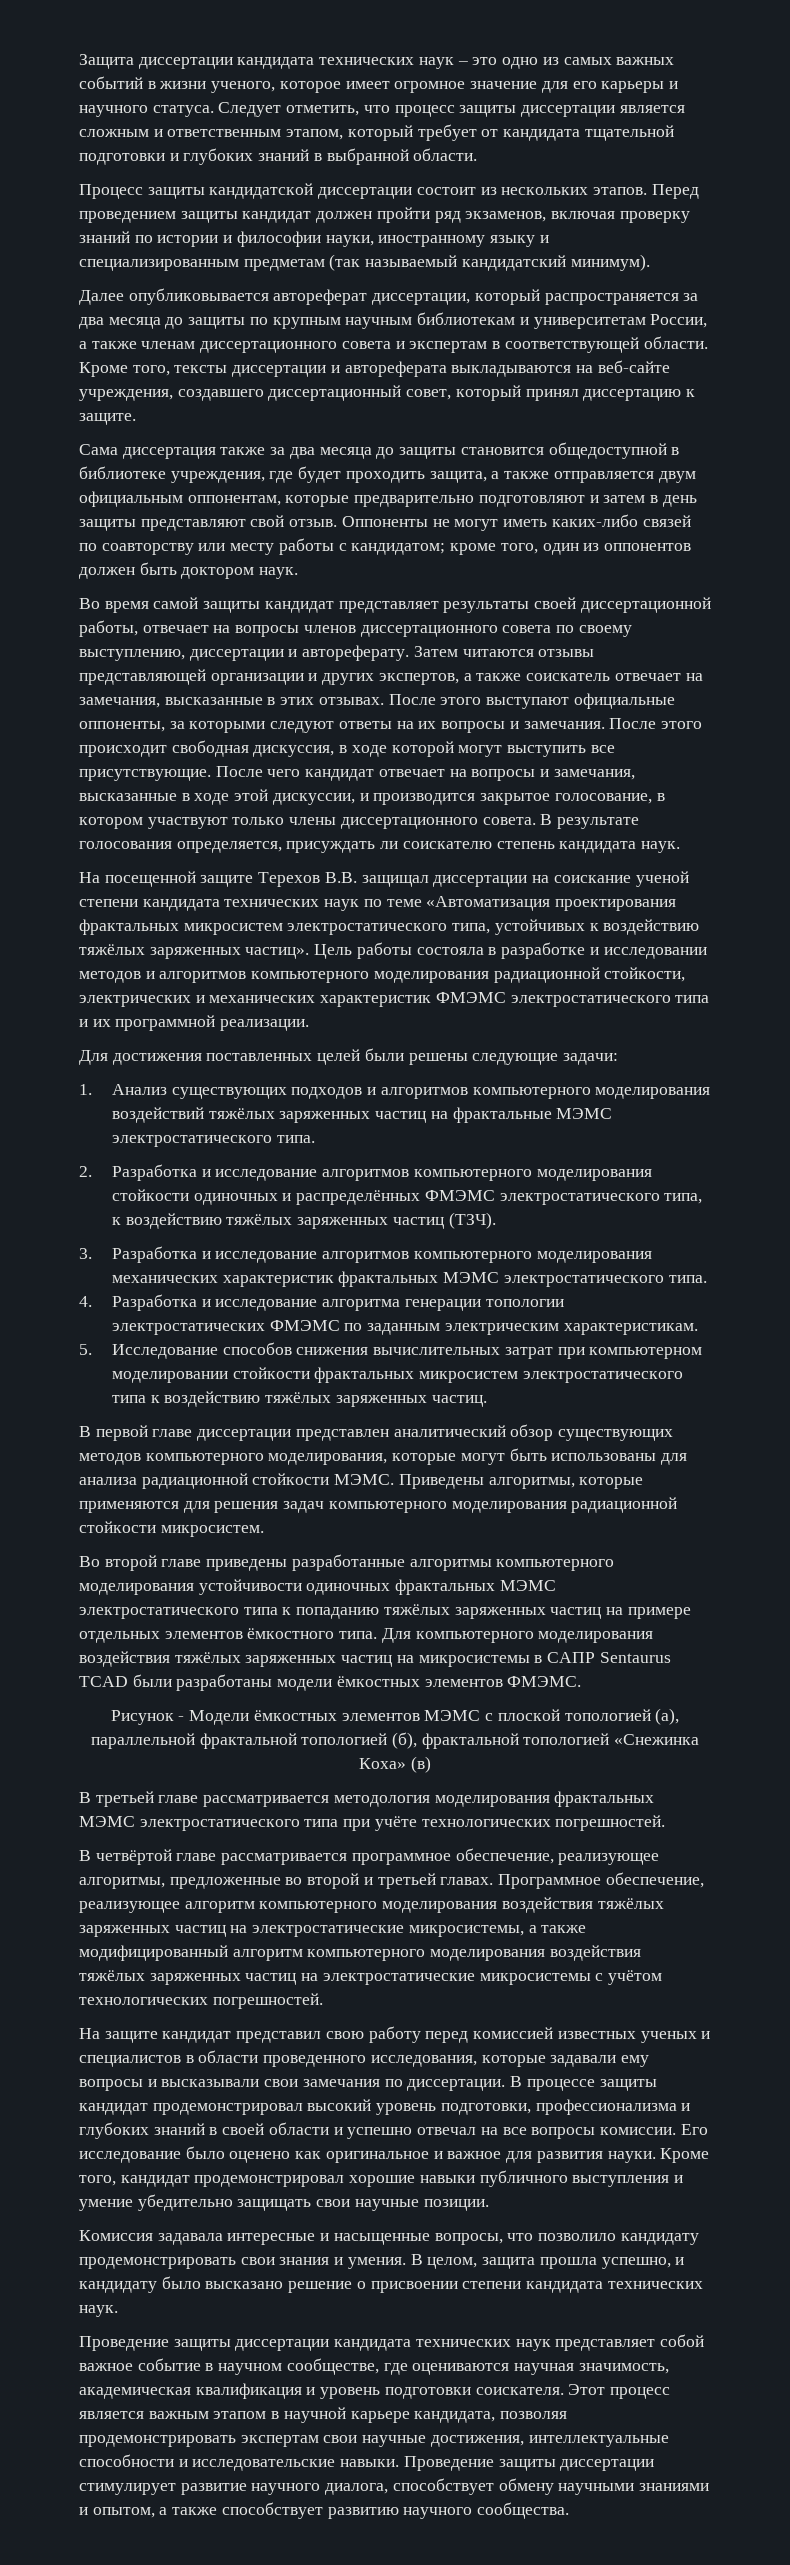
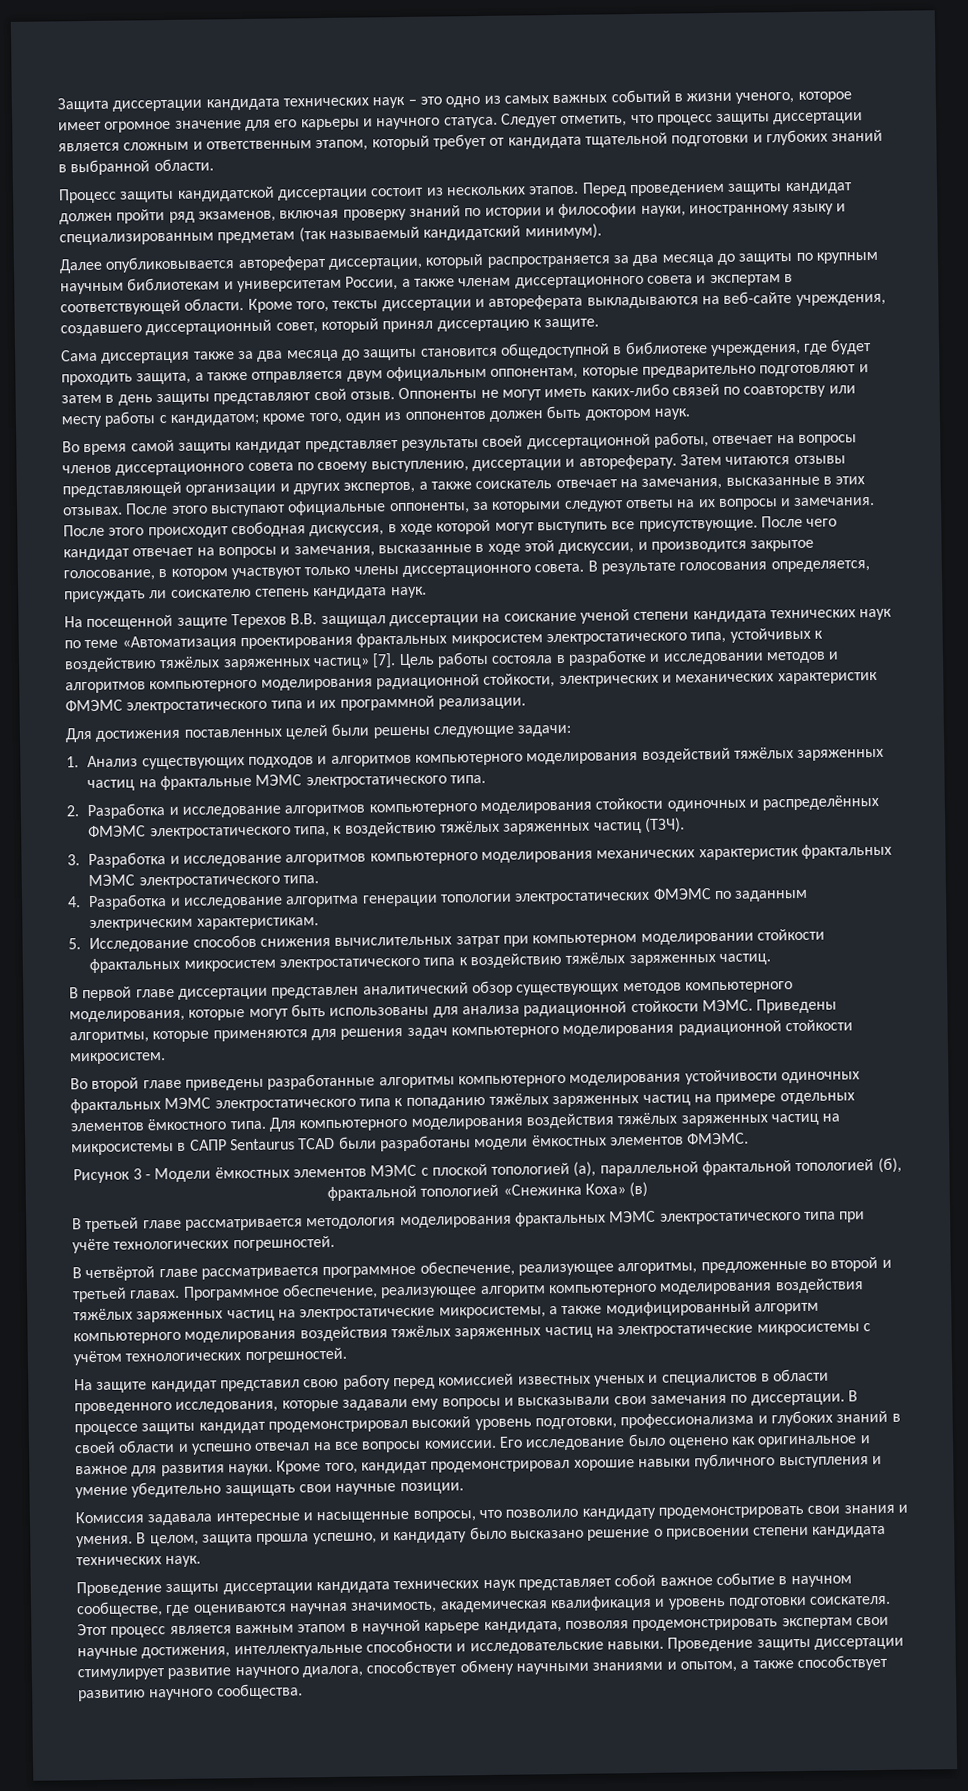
- На посещенной защите Терехов В.В. защищал диссертации на соискание ученой степени кандидата технических наук по теме «Автоматизация проектирования фрактальных микросистем электростатического типа, устойчивых к воздействию тяжёлых заряженных частиц».
+ На посещенной защите Терехов В.В. защищал диссертации на соискание ученой степени кандидата технических наук по теме «Автоматизация проектирования фрактальных микросистем электростатического типа, устойчивых к воздействию тяжёлых заряженных частиц» [7].
- Рисунок - Модели ёмкостных элементов МЭМС с плоской топологией (а), параллельной фрактальной топологией (б), фрактальной топологией «Снежинка Коха» (в)
+ Рисунок 3 - Модели ёмкостных элементов МЭМС с плоской топологией (а), параллельной фрактальной топологией (б), фрактальной топологией «Снежинка Коха» (в)

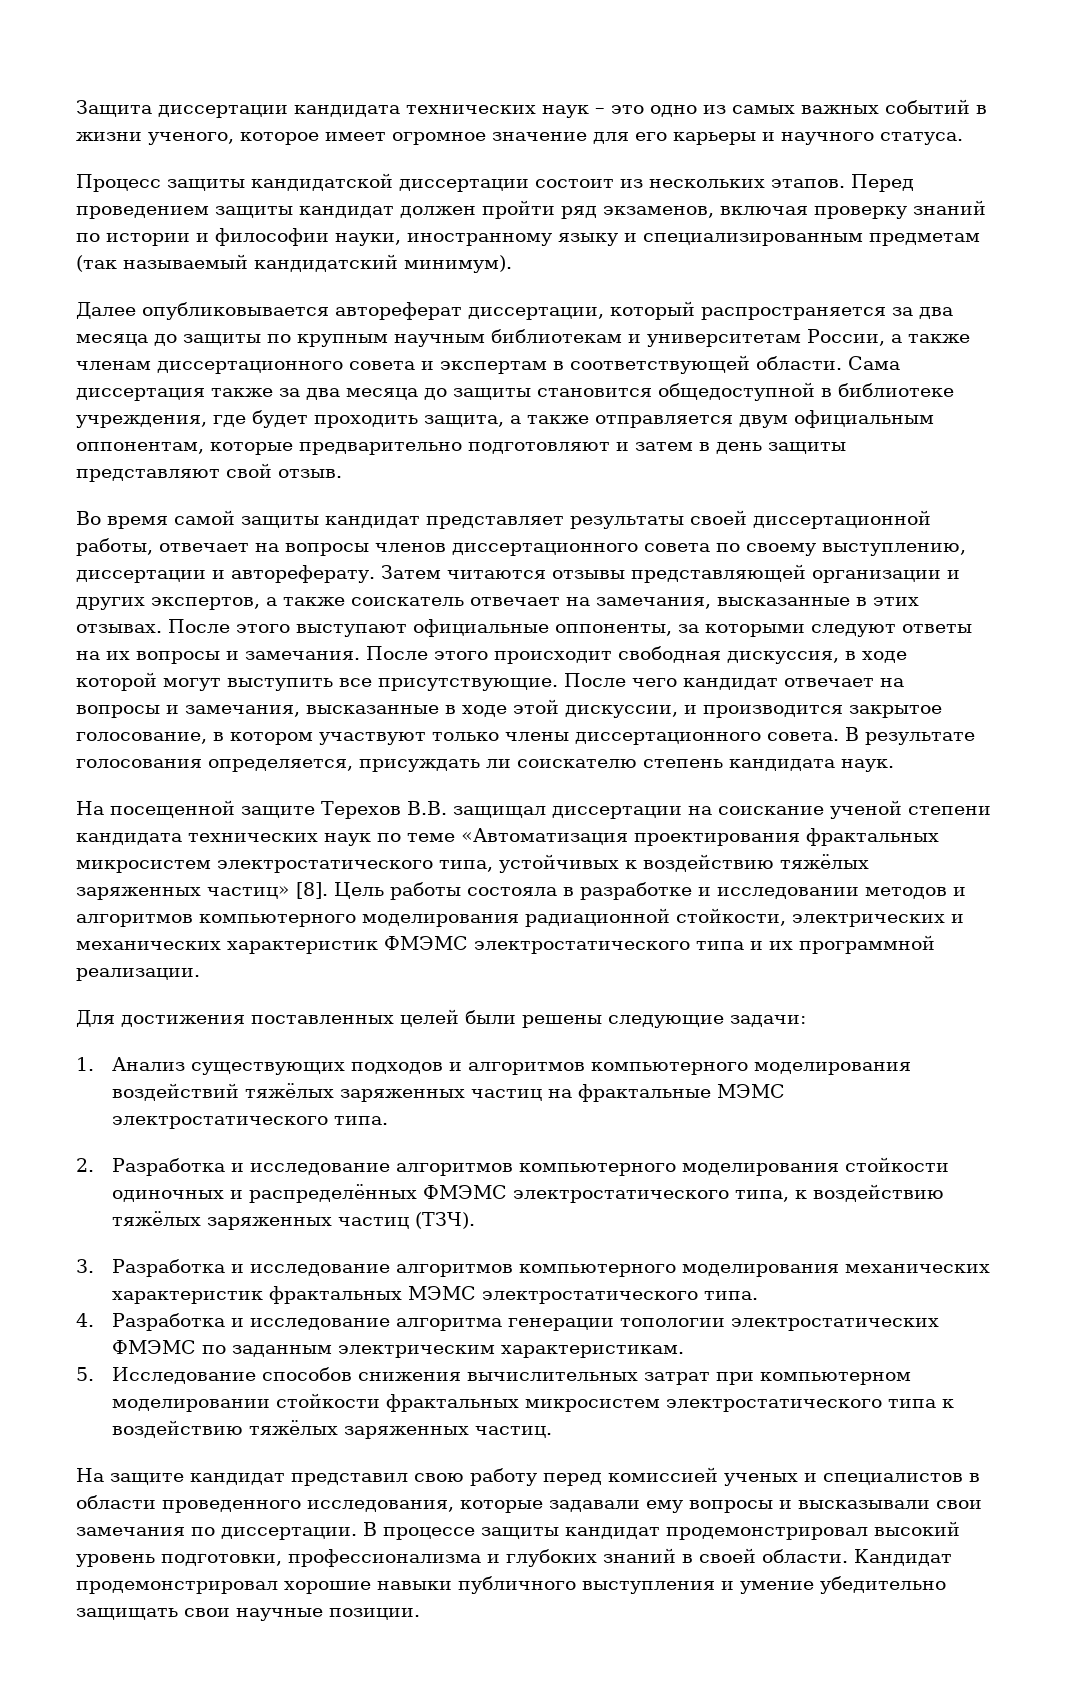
- Следует отметить, что процесс защиты диссертации является сложным и ответственным этапом, который требует от кандидата тщательной подготовки и глубоких знаний в выбранной области.
- Далее опубликовывается автореферат диссертации, который распространяется за два месяца до защиты по крупным научным библиотекам и университетам России, а также членам диссертационного совета и экспертам в соответствующей области. Кроме того, тексты диссертации и автореферата выкладываются на веб-сайте учреждения, создавшего диссертационный совет, который принял диссертацию к защите.
- Сама диссертация также за два месяца до защиты становится общедоступной в библиотеке учреждения, где будет проходить защита, а также отправляется двум официальным оппонентам, которые предварительно подготовляют и затем в день защиты представляют свой отзыв. Оппоненты не могут иметь каких-либо связей по соавторству или месту работы с кандидатом; кроме того, один из оппонентов должен быть доктором наук.
+ Далее опубликовывается автореферат диссертации, который распространяется за два месяца до защиты по крупным научным библиотекам и университетам России, а также членам диссертационного совета и экспертам в соответствующей области. Сама диссертация также за два месяца до защиты становится общедоступной в библиотеке учреждения, где будет проходить защита, а также отправляется двум официальным оппонентам, которые предварительно подготовляют и затем в день защиты представляют свой отзыв.
- На посещенной защите Терехов В.В. защищал диссертации на соискание ученой степени кандидата технических наук по теме «Автоматизация проектирования фрактальных микросистем электростатического типа, устойчивых к воздействию тяжёлых заряженных частиц» [7].
+ На посещенной защите Терехов В.В. защищал диссертации на соискание ученой степени кандидата технических наук по теме «Автоматизация проектирования фрактальных микросистем электростатического типа, устойчивых к воздействию тяжёлых заряженных частиц» [8].
- В первой главе диссертации представлен аналитический обзор существующих методов компьютерного моделирования, которые могут быть использованы для анализа радиационной стойкости МЭМС. Приведены алгоритмы, которые применяются для решения задач компьютерного моделирования радиационной стойкости микросистем.
- Во второй главе приведены разработанные алгоритмы компьютерного моделирования устойчивости одиночных фрактальных МЭМС электростатического типа к попаданию тяжёлых заряженных частиц на примере отдельных элементов ёмкостного типа. Для компьютерного моделирования воздействия тяжёлых заряженных частиц на микросистемы в САПР Sentaurus TCAD были разработаны модели ёмкостных элементов ФМЭМС.
- Рисунок 3 - Модели ёмкостных элементов МЭМС с плоской топологией (а), параллельной фрактальной топологией (б), фрактальной топологией «Снежинка Коха» (в)
- В третьей главе рассматривается методология моделирования фрактальных МЭМС электростатического типа при учёте технологических погрешностей.
- В четвёртой главе рассматривается программное обеспечение, реализующее алгоритмы, предложенные во второй и третьей главах. Программное обеспечение, реализующее алгоритм компьютерного моделирования воздействия тяжёлых заряженных частиц на электростатические микросистемы, а также модифицированный алгоритм компьютерного моделирования воздействия тяжёлых заряженных частиц на электростатические микросистемы с учётом технологических погрешностей.
- На защите кандидат представил свою работу перед комиссией известных ученых и специалистов в области проведенного исследования, которые задавали ему вопросы и высказывали свои замечания по диссертации.
+ На защите кандидат представил свою работу перед комиссией ученых и специалистов в области проведенного исследования, которые задавали ему вопросы и высказывали свои замечания по диссертации.
- В процессе защиты кандидат продемонстрировал высокий уровень подготовки, профессионализма и глубоких знаний в своей области и успешно отвечал на все вопросы комиссии. Его исследование было оценено как оригинальное и важное для развития науки. Кроме того, кандидат продемонстрировал хорошие навыки публичного выступления и умение убедительно защищать свои научные позиции.
+ В процессе защиты кандидат продемонстрировал высокий уровень подготовки, профессионализма и глубоких знаний в своей области. Кандидат продемонстрировал хорошие навыки публичного выступления и умение убедительно защищать свои научные позиции.
- Комиссия задавала интересные и насыщенные вопросы, что позволило кандидату продемонстрировать свои знания и умения. В целом, защита прошла успешно, и кандидату было высказано решение о присвоении степени кандидата технических наук.
- Проведение защиты диссертации кандидата технических наук представляет собой важное событие в научном сообществе, где оцениваются научная значимость, академическая квалификация и уровень подготовки соискателя. Этот процесс является важным этапом в научной карьере кандидата, позволяя продемонстрировать экспертам свои научные достижения, интеллектуальные способности и исследовательские навыки. Проведение защиты диссертации стимулирует развитие научного диалога, способствует обмену научными знаниями и опытом, а также способствует развитию научного сообщества.

